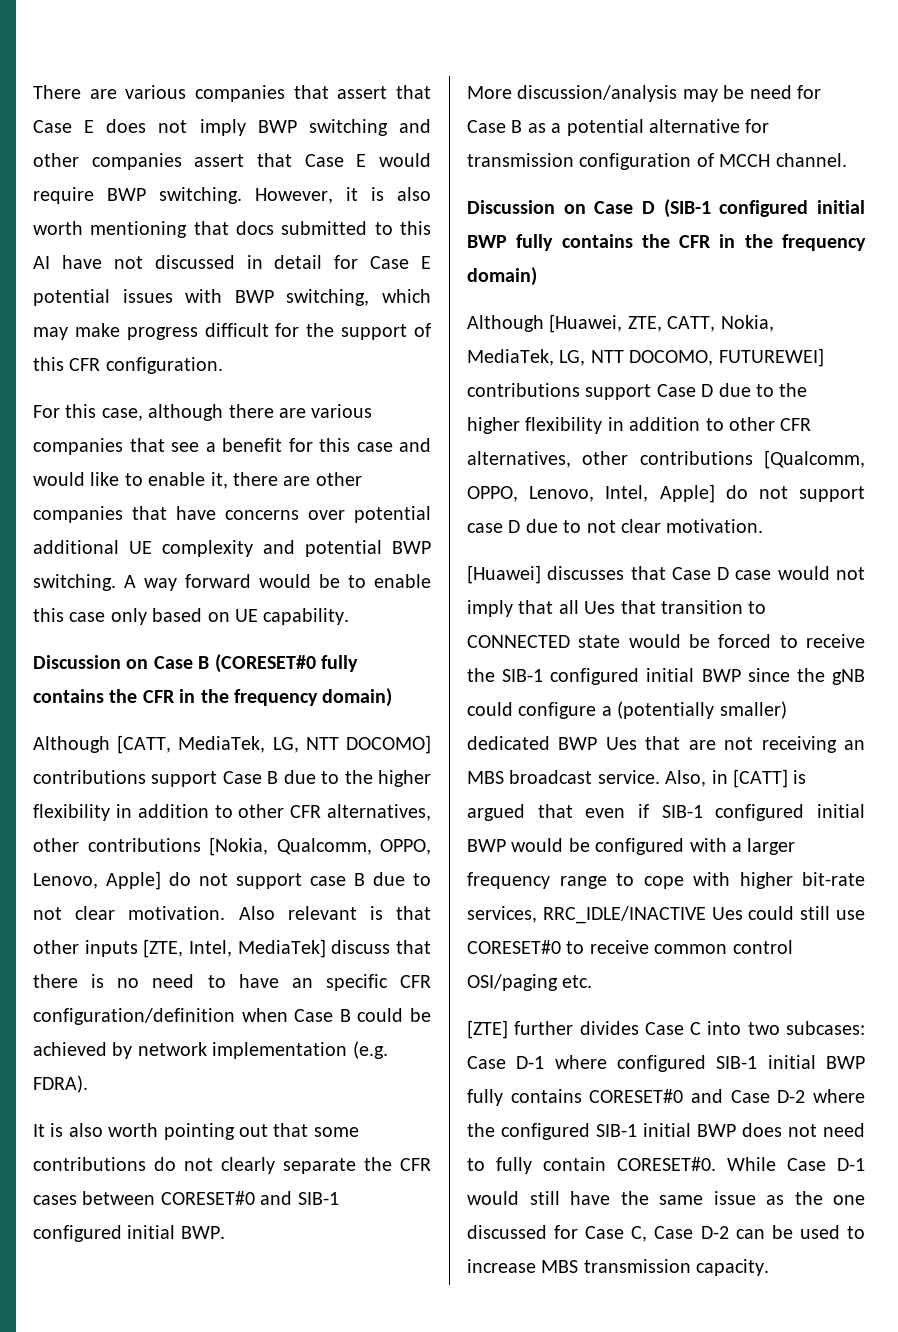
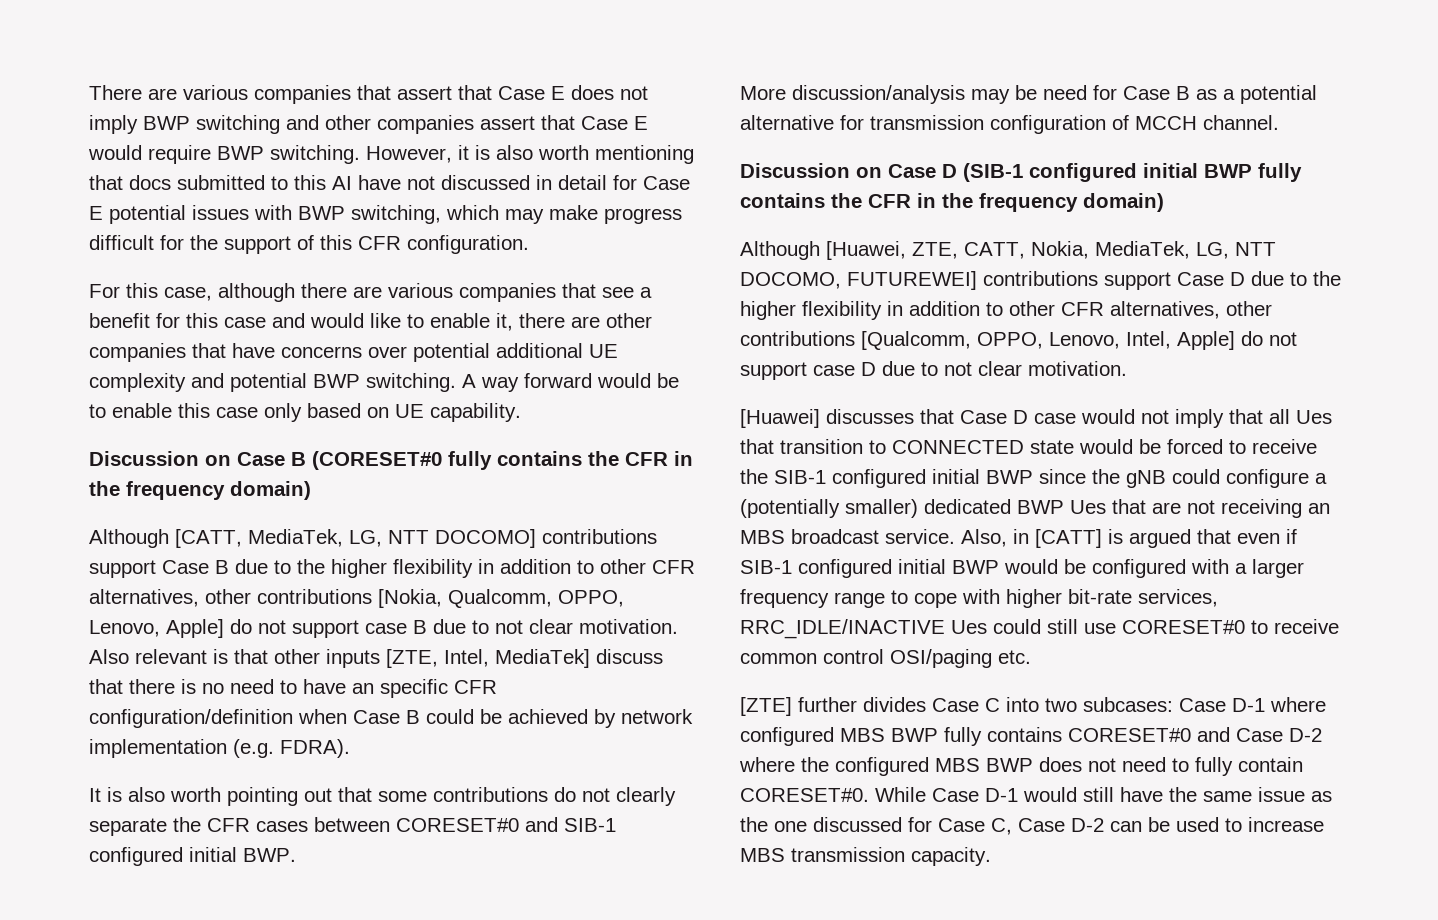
- [ZTE] further divides Case C into two subcases: Case D-1 where configured SIB-1 initial BWP fully contains CORESET#0 and Case D-2 where the configured SIB-1 initial BWP does not need to fully contain CORESET#0.
+ [ZTE] further divides Case C into two subcases: Case D-1 where configured MBS BWP fully contains CORESET#0 and Case D-2 where the configured MBS BWP does not need to fully contain CORESET#0.

